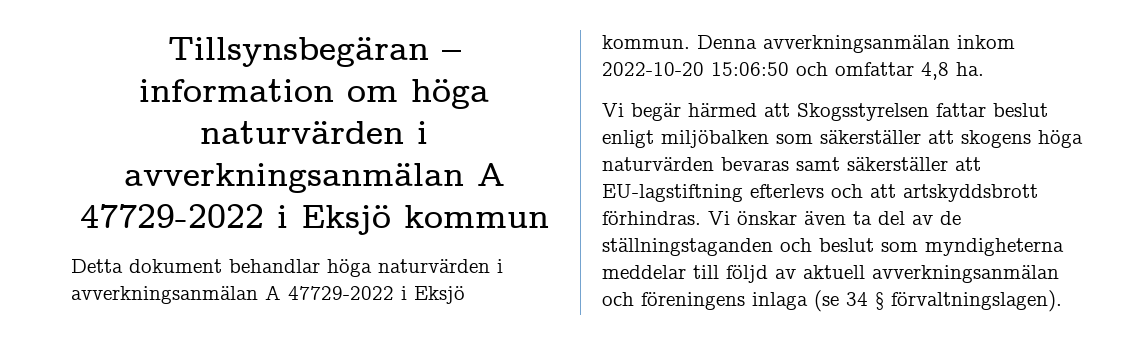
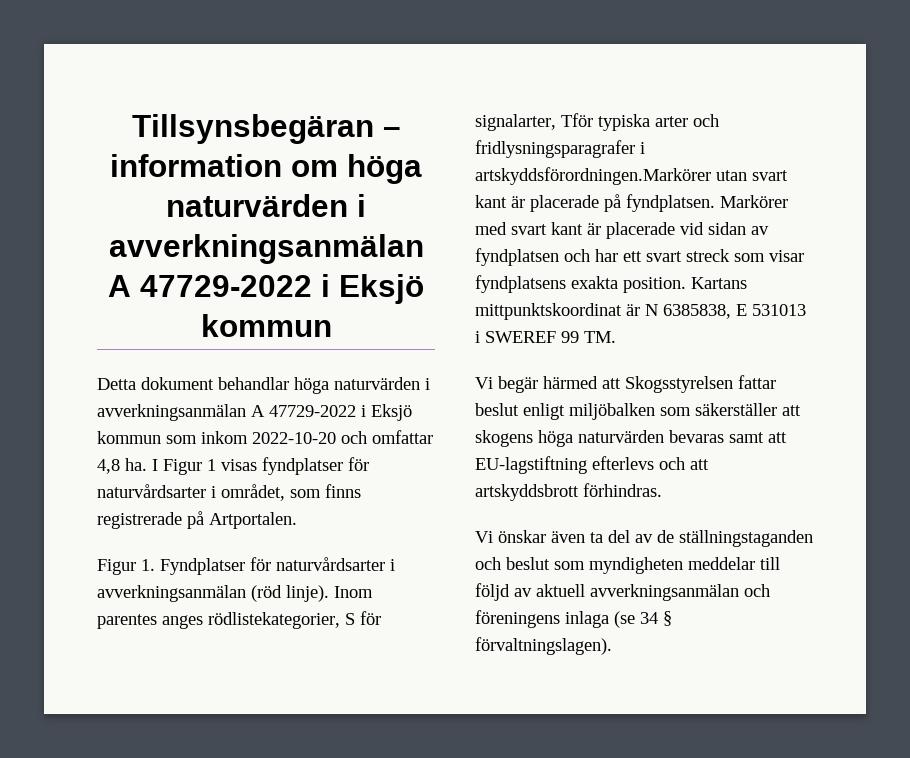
- Detta dokument behandlar höga naturvärden i avverkningsanmälan A 47729-2022 i Eksjö kommun. Denna avverkningsanmälan inkom 2022-10-20 15:06:50 och omfattar 4,8 ha.
+ Detta dokument behandlar höga naturvärden i avverkningsanmälan A 47729-2022 i Eksjö kommun som inkom 2022-10-20 och omfattar 4,8 ha. I Figur 1 visas fyndplatser för naturvårdsarter i området, som finns registrerade på Artportalen.
+ Figur 1. Fyndplatser för naturvårdsarter i avverkningsanmälan (röd linje). Inom parentes anges rödlistekategorier, S för signalarter, Tför typiska arter och fridlysningsparagrafer i artskyddsförordningen.Markörer utan svart kant är placerade på fyndplatsen. Markörer med svart kant är placerade vid sidan av fyndplatsen och har ett svart streck som visar fyndplatsens exakta position. Kartans mittpunktskoordinat är N 6385838, E 531013 i SWEREF 99 TM.
- Vi begär härmed att Skogsstyrelsen fattar beslut enligt miljöbalken som säkerställer att skogens höga naturvärden bevaras samt säkerställer att EU-lagstiftning efterlevs och att artskyddsbrott förhindras. Vi önskar även ta del av de ställningstaganden och beslut som myndigheterna meddelar till följd av aktuell avverkningsanmälan och föreningens inlaga (se 34 § förvaltningslagen).
+ Vi begär härmed att Skogsstyrelsen fattar beslut enligt miljöbalken som säkerställer att skogens höga naturvärden bevaras samt att EU-lagstiftning efterlevs och att artskyddsbrott förhindras.
+ Vi önskar även ta del av de ställningstaganden och beslut som myndigheten meddelar till följd av aktuell avverkningsanmälan och föreningens inlaga (se 34 § förvaltningslagen).

